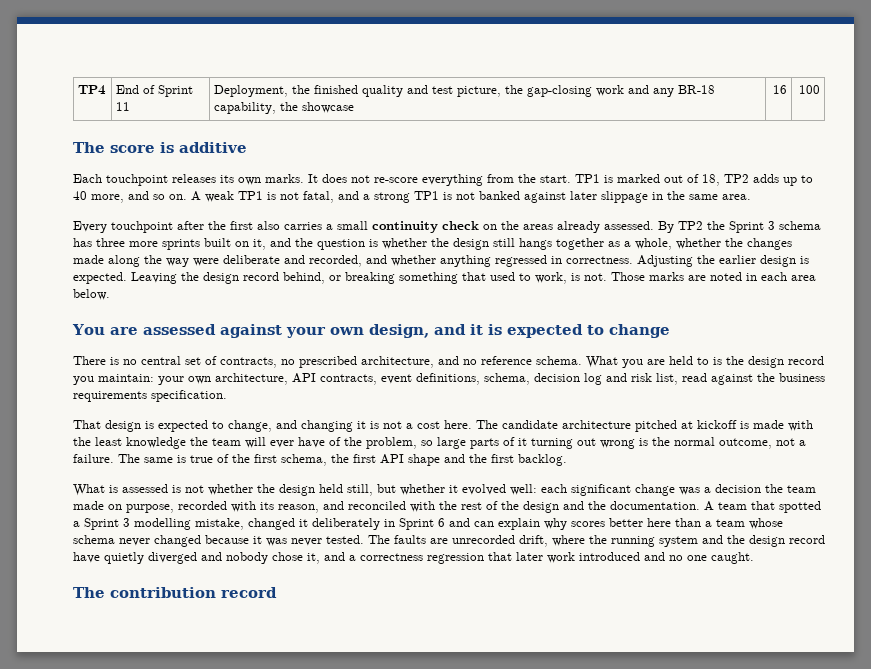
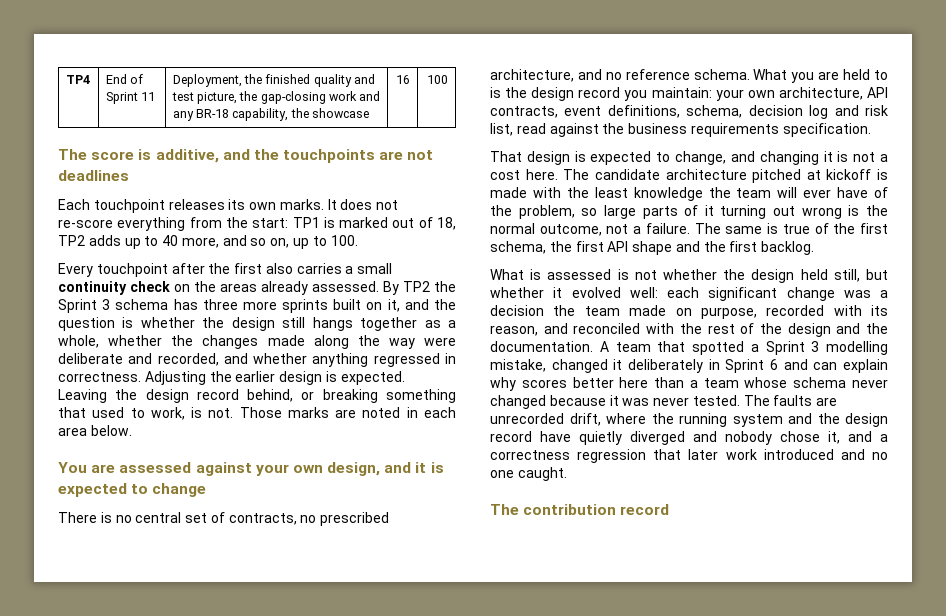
- The score is additive
+ The score is additive, and the touchpoints are not deadlines
- It does not re-score everything from the start. TP1 is marked out of 18, TP2 adds up to 40 more, and so on. A weak TP1 is not fatal, and a strong TP1 is not banked against later slippage in the same area.
+ It does not re-score everything from the start: TP1 is marked out of 18, TP2 adds up to 40 more, and so on, up to 100.

